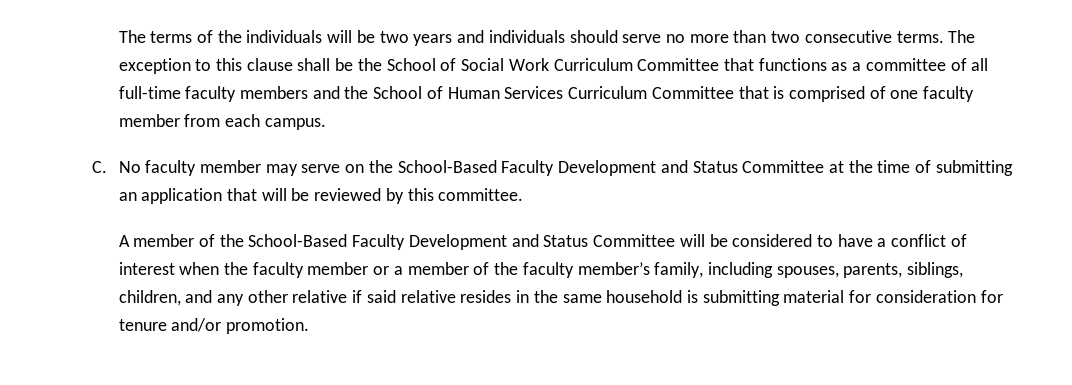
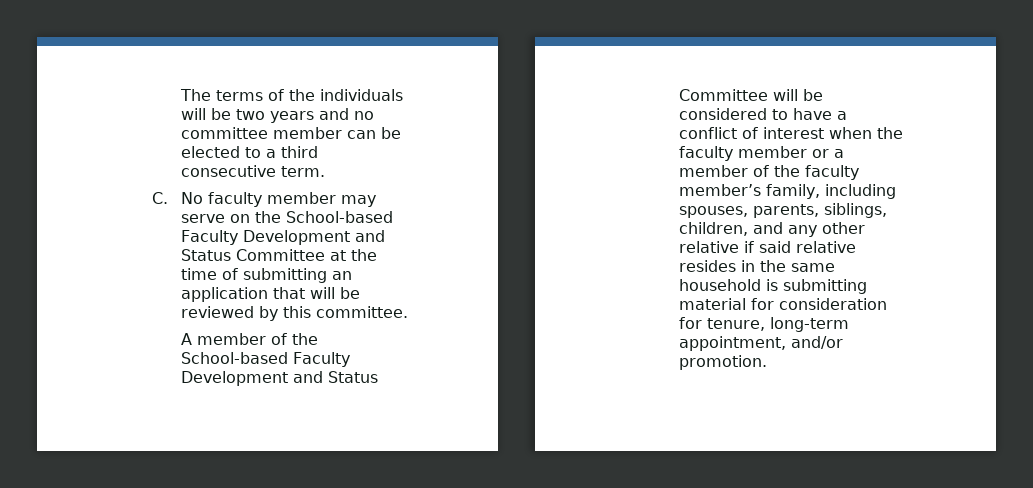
- The terms of the individuals will be two years and individuals should serve no more than two consecutive terms. The exception to this clause shall be the School of Social Work Curriculum Committee that functions as a committee of all full-time faculty members and the School of Human Services Curriculum Committee that is comprised of one faculty member from each campus.
+ The terms of the individuals will be two years and no committee member can be elected to a third consecutive term.
- C. No faculty member may serve on the School-Based Faculty Development and Status Committee at the time of submitting an application that will be reviewed by this committee.
+ C. No faculty member may serve on the School-based Faculty Development and Status Committee at the time of submitting an application that will be reviewed by this committee.
- A member of the School-Based Faculty Development and Status Committee will be considered to have a conflict of interest when the faculty member or a member of the faculty member’s family, including spouses, parents, siblings, children, and any other relative if said relative resides in the same household is submitting material for consideration for tenure and/or promotion.
+ A member of the School-based Faculty Development and Status Committee will be considered to have a conflict of interest when the faculty member or a member of the faculty member’s family, including spouses, parents, siblings, children, and any other relative if said relative resides in the same household is submitting material for consideration for tenure, long-term appointment, and/or promotion.

